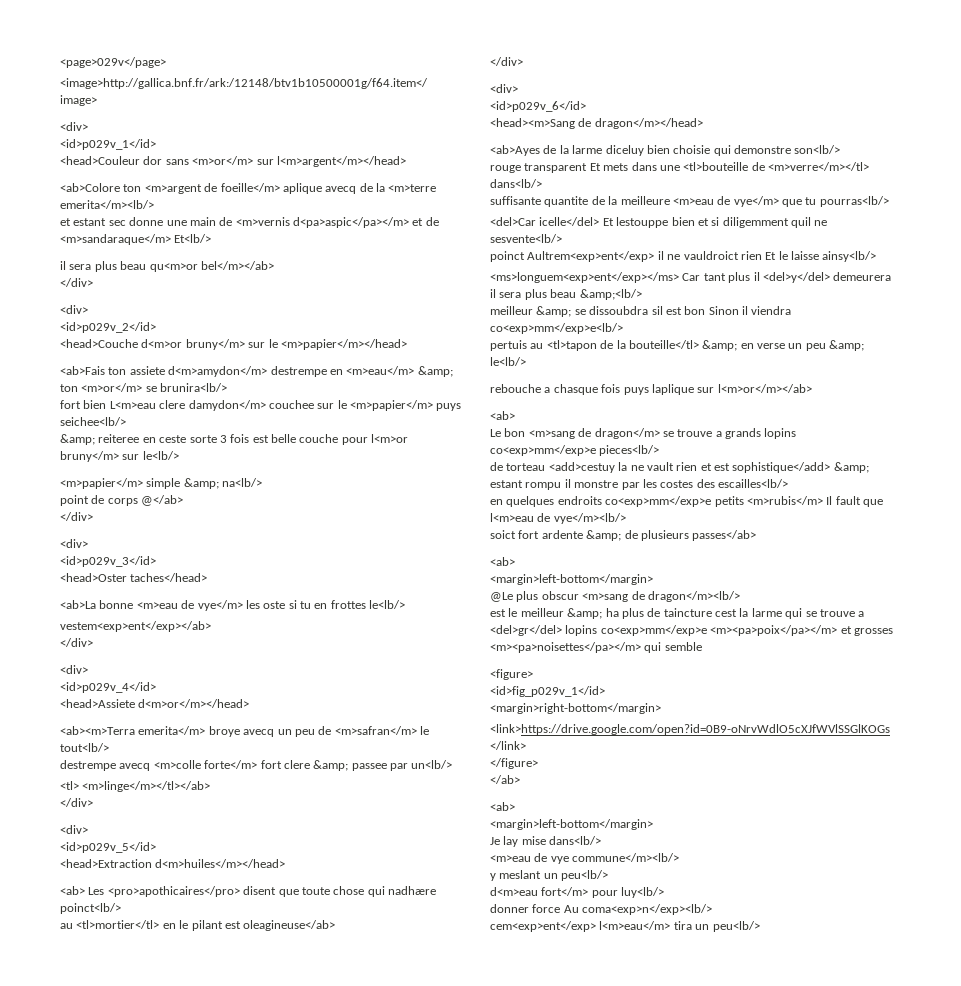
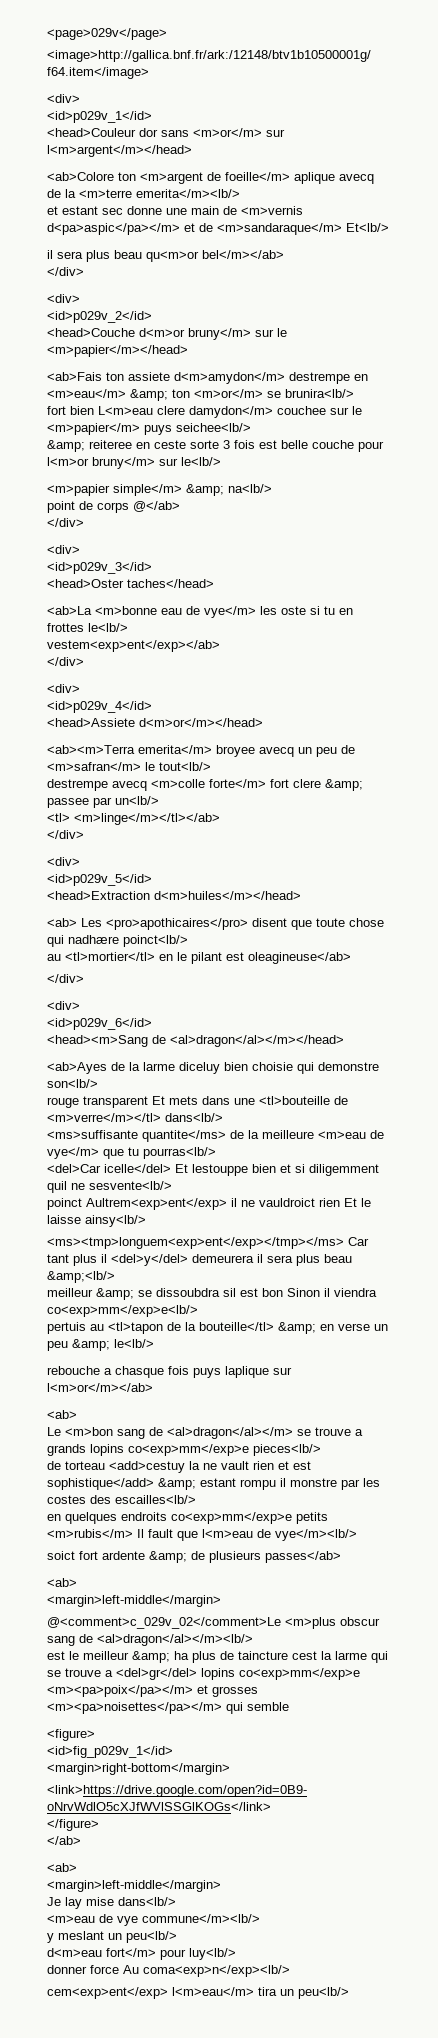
- <m>papier</m> simple &amp; na<lb/>
+ <m>papier simple</m> &amp; na<lb/>
- <ab>La bonne <m>eau de vye</m> les oste si tu en frottes le<lb/>
+ <ab>La <m>bonne eau de vye</m> les oste si tu en frottes le<lb/>
- <ab><m>Terra emerita</m> broye avecq un peu de <m>safran</m> le tout<lb/>
+ <ab><m>Terra emerita</m> broyee avecq un peu de <m>safran</m> le tout<lb/>
- <head><m>Sang de dragon</m></head>
+ <head><m>Sang de <al>dragon</al></m></head>
- suffisante quantite de la meilleure <m>eau de vye</m> que tu pourras<lb/>
+ <ms>suffisante quantite</ms> de la meilleure <m>eau de vye</m> que tu pourras<lb/>
- <ms>longuem<exp>ent</exp></ms> Car tant plus il <del>y</del> demeurera il sera plus beau &amp;<lb/>
+ <ms><tmp>longuem<exp>ent</exp></tmp></ms> Car tant plus il <del>y</del> demeurera il sera plus beau &amp;<lb/>
- Le bon <m>sang de dragon</m> se trouve a grands lopins co<exp>mm</exp>e pieces<lb/>
+ Le <m>bon sang de <al>dragon</al></m> se trouve a grands lopins co<exp>mm</exp>e pieces<lb/>
  soict fort ardente &amp; de plusieurs passes</ab>
  <ab>
- <margin>left-bottom</margin>
- @Le plus obscur <m>sang de dragon</m><lb/>
+ <margin>left-middle</margin>
+ @<comment>c_029v_02</comment>Le <m>plus obscur sang de <al>dragon</al></m><lb/>
  </ab>
  <ab>
- <margin>left-bottom</margin>
+ <margin>left-middle</margin>

